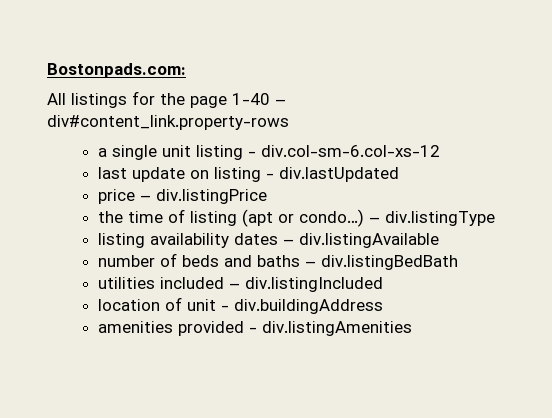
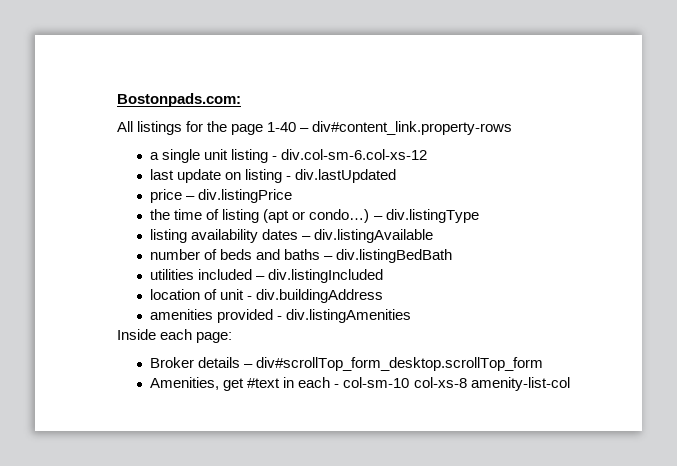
+ Inside each page:
+ Broker details – div#scrollTop_form_desktop.scrollTop_form
+ Amenities, get #text in each - col-sm-10 col-xs-8 amenity-list-col

